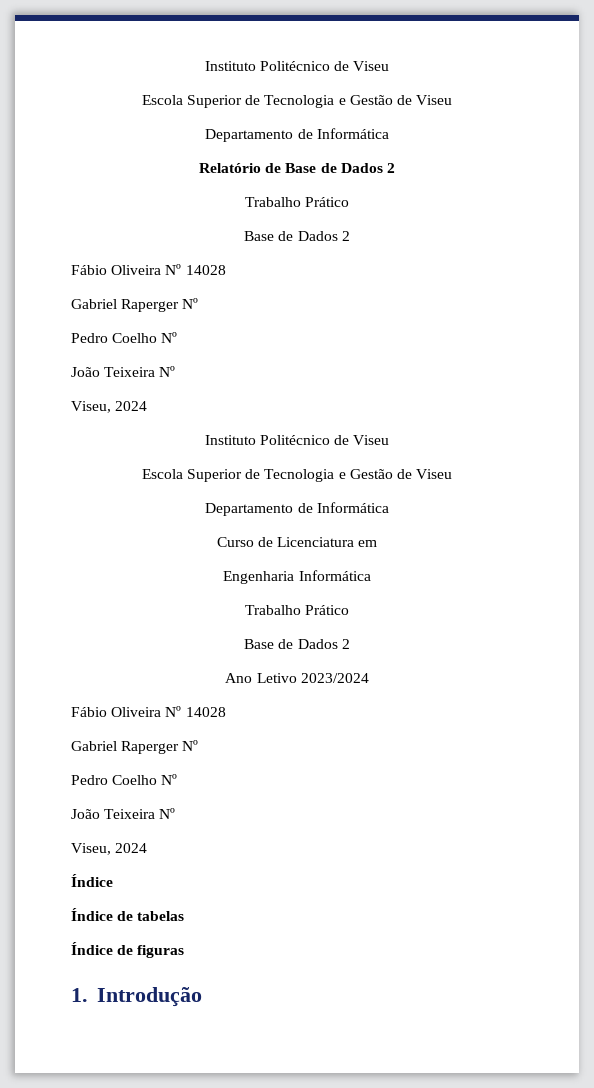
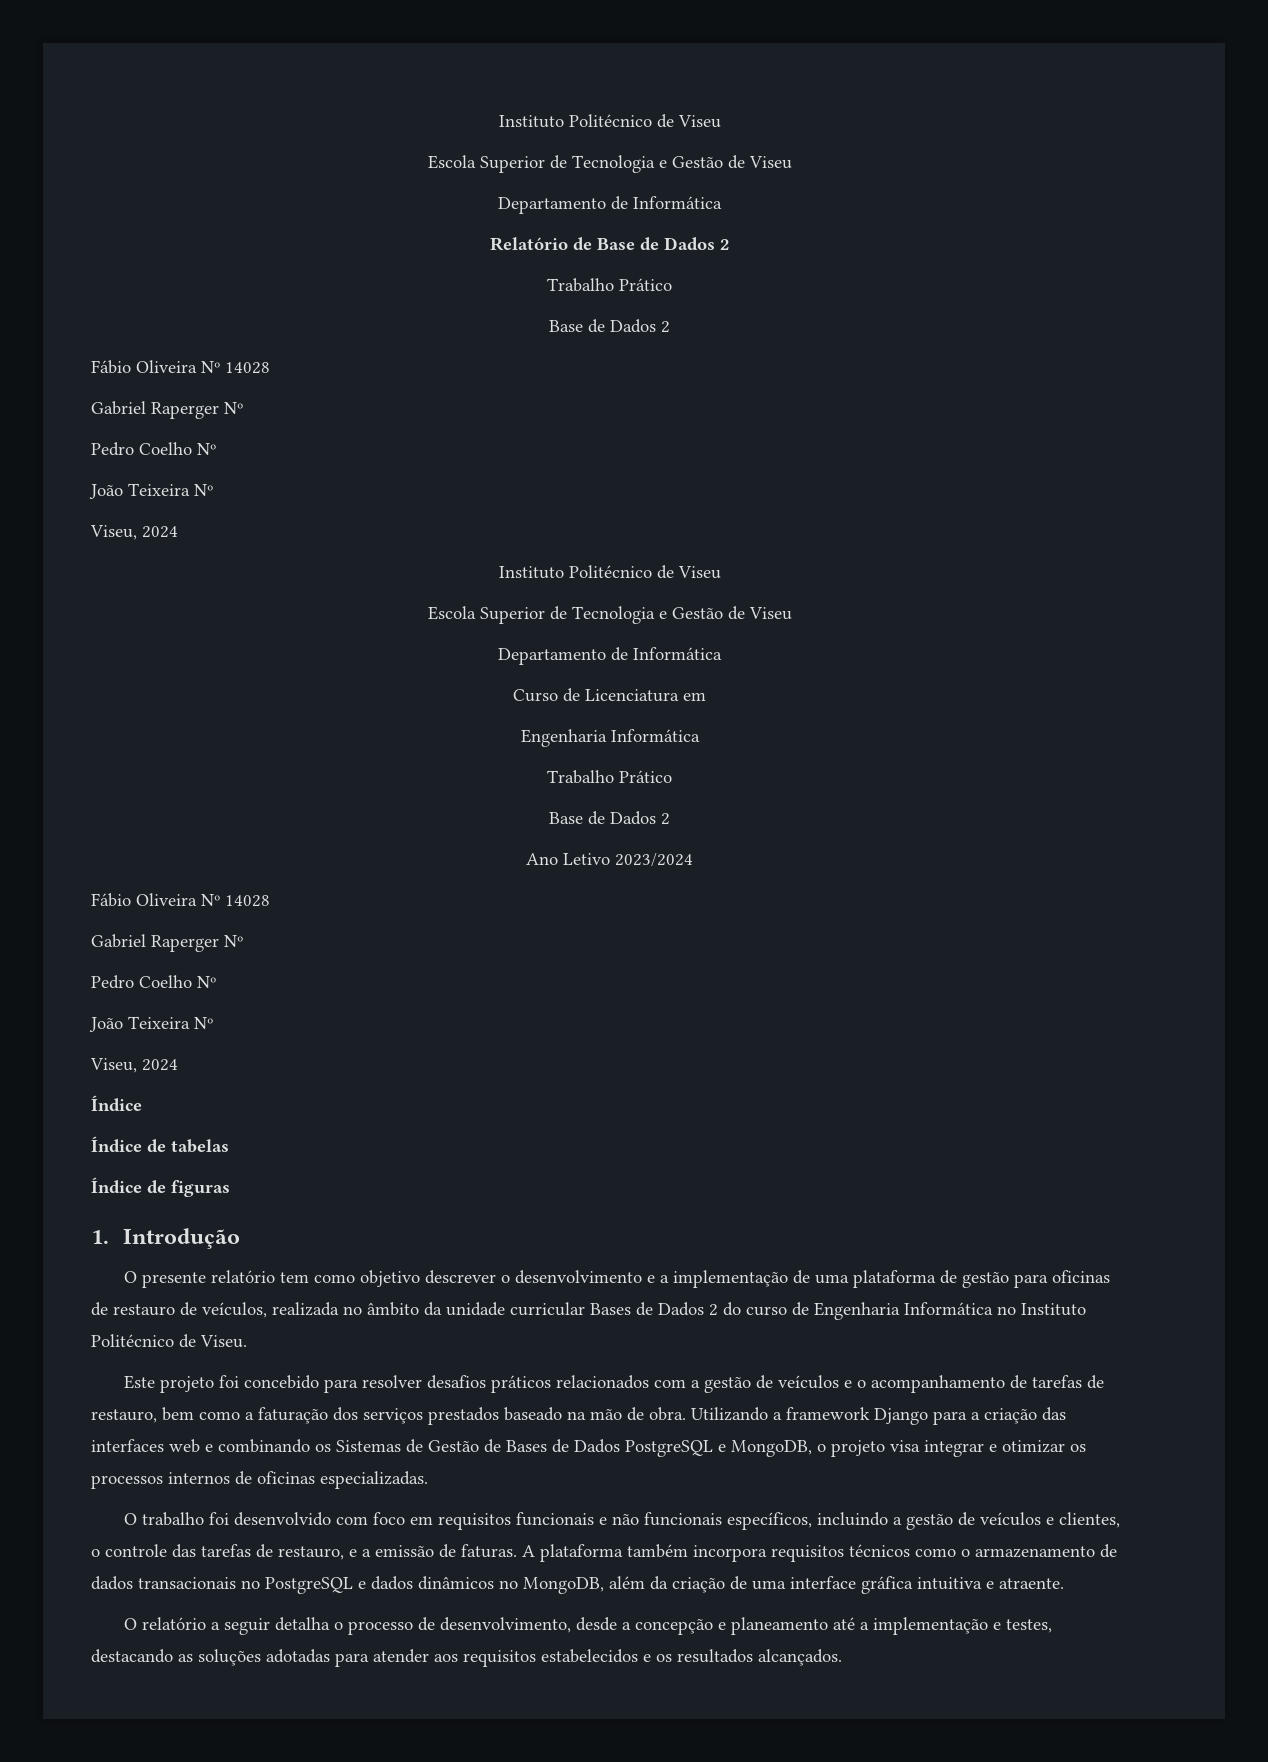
+ O presente relatório tem como objetivo descrever o desenvolvimento e a implementação de uma plataforma de gestão para oficinas de restauro de veículos, realizada no âmbito da unidade curricular Bases de Dados 2 do curso de Engenharia Informática no Instituto Politécnico de Viseu.
+ Este projeto foi concebido para resolver desafios práticos relacionados com a gestão de veículos e o acompanhamento de tarefas de restauro, bem como a faturação dos serviços prestados baseado na mão de obra. Utilizando a framework Django para a criação das interfaces web e combinando os Sistemas de Gestão de Bases de Dados PostgreSQL e MongoDB, o projeto visa integrar e otimizar os processos internos de oficinas especializadas.
+ O trabalho foi desenvolvido com foco em requisitos funcionais e não funcionais específicos, incluindo a gestão de veículos e clientes, o controle das tarefas de restauro, e a emissão de faturas. A plataforma também incorpora requisitos técnicos como o armazenamento de dados transacionais no PostgreSQL e dados dinâmicos no MongoDB, além da criação de uma interface gráfica intuitiva e atraente.
+ O relatório a seguir detalha o processo de desenvolvimento, desde a concepção e planeamento até a implementação e testes, destacando as soluções adotadas para atender aos requisitos estabelecidos e os resultados alcançados.

